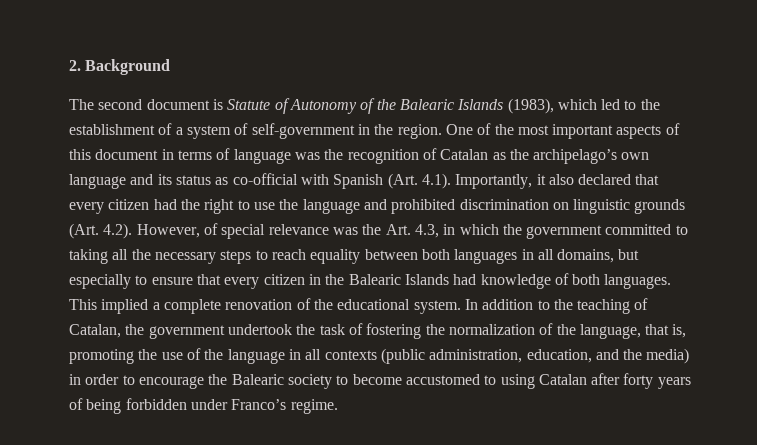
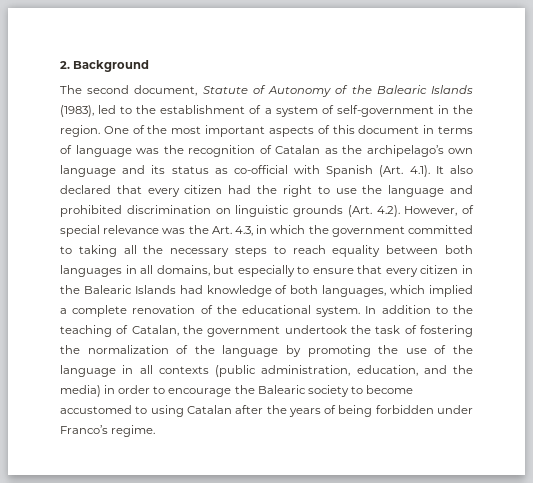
- The second document is Statute of Autonomy of the Balearic Islands (1983), which led to the establishment of a system of self-government in the region.
+ The second document, Statute of Autonomy of the Balearic Islands (1983), led to the establishment of a system of self-government in the region.
- One of the most important aspects of this document in terms of language was the recognition of Catalan as the archipelago’s own language and its status as co-official with Spanish (Art. 4.1). Importantly, it also declared that every citizen had the right to use the language and prohibited discrimination on linguistic grounds (Art. 4.2). However, of special relevance was the Art. 4.3, in which the government committed to taking all the necessary steps to reach equality between both languages in all domains, but especially to ensure that every citizen in the Balearic Islands had knowledge of both languages. This implied a complete renovation of the educational system.
+ One of the most important aspects of this document in terms of language was the recognition of Catalan as the archipelago’s own language and its status as co-official with Spanish (Art. 4.1). It also declared that every citizen had the right to use the language and prohibited discrimination on linguistic grounds (Art. 4.2). However, of special relevance was the Art. 4.3, in which the government committed to taking all the necessary steps to reach equality between both languages in all domains, but especially to ensure that every citizen in the Balearic Islands had knowledge of both languages, which implied a complete renovation of the educational system.
- In addition to the teaching of Catalan, the government undertook the task of fostering the normalization of the language, that is, promoting the use of the language in all contexts (public administration, education, and the media) in order to encourage the Balearic society to become accustomed to using Catalan after forty years of being forbidden under Franco’s regime.
+ In addition to the teaching of Catalan, the government undertook the task of fostering the normalization of the language by promoting the use of the language in all contexts (public administration, education, and the media) in order to encourage the Balearic society to become accustomed to using Catalan after the years of being forbidden under Franco’s regime.

